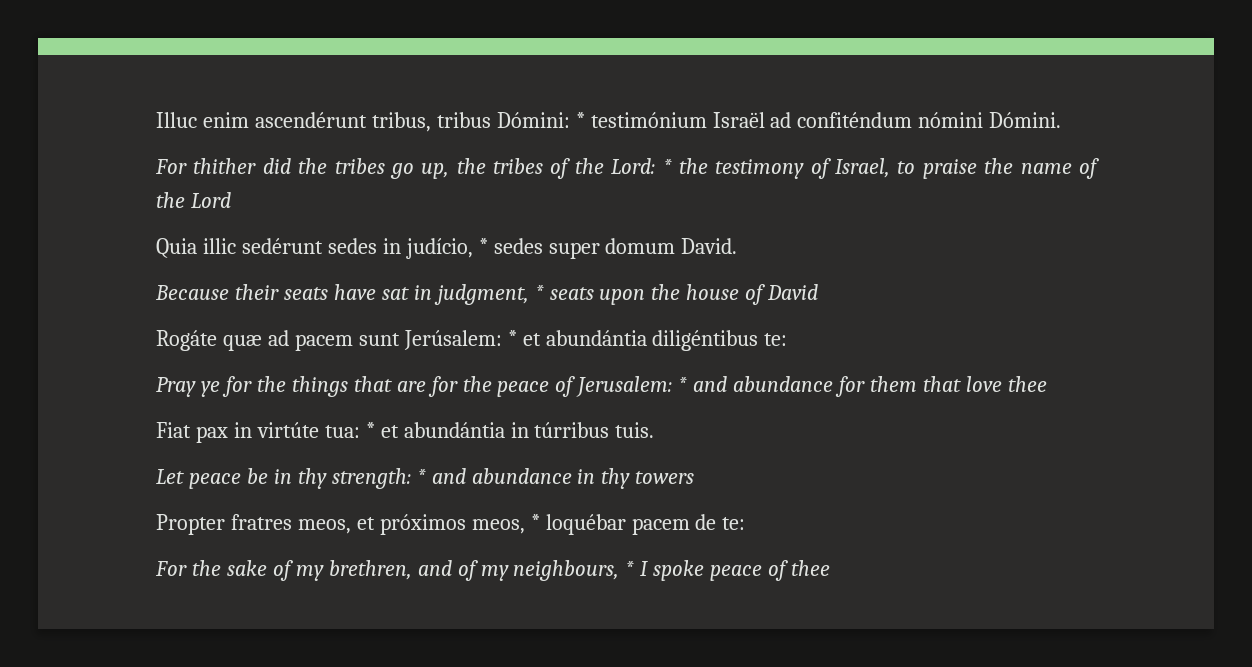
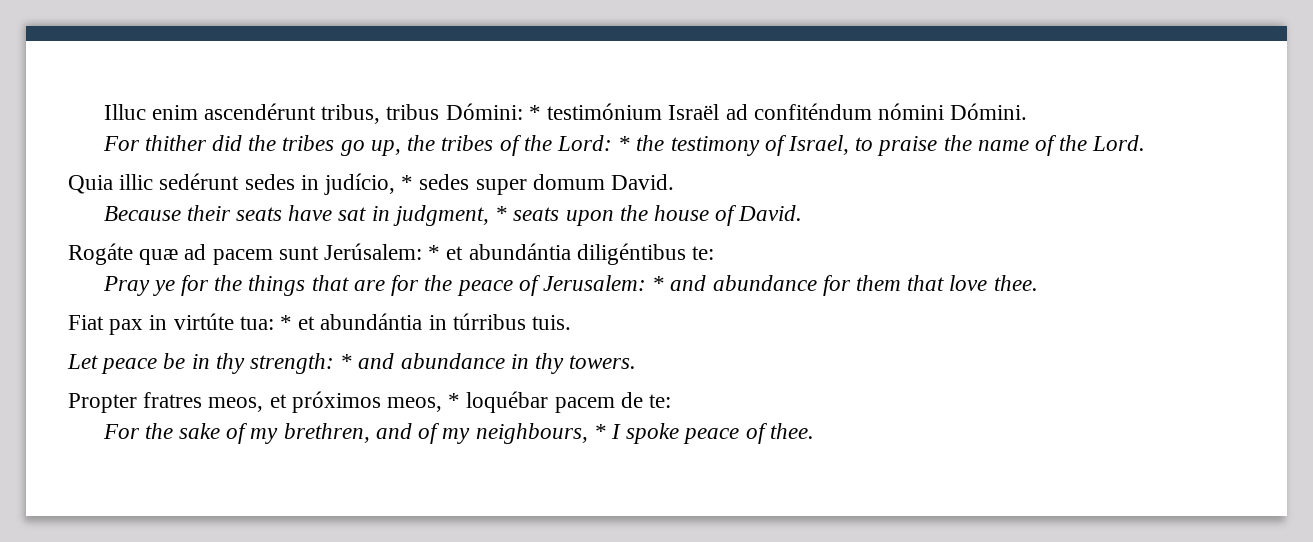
- For thither did the tribes go up, the tribes of the Lord: * the testimony of Israel, to praise the name of the Lord
+ For thither did the tribes go up, the tribes of the Lord: * the testimony of Israel, to praise the name of the Lord.
- Because their seats have sat in judgment, * seats upon the house of David
+ Because their seats have sat in judgment, * seats upon the house of David.
- Pray ye for the things that are for the peace of Jerusalem: * and abundance for them that love thee
+ Pray ye for the things that are for the peace of Jerusalem: * and abundance for them that love thee.
- Let peace be in thy strength: * and abundance in thy towers
+ Let peace be in thy strength: * and abundance in thy towers.
- For the sake of my brethren, and of my neighbours, * I spoke peace of thee
+ For the sake of my brethren, and of my neighbours, * I spoke peace of thee.

